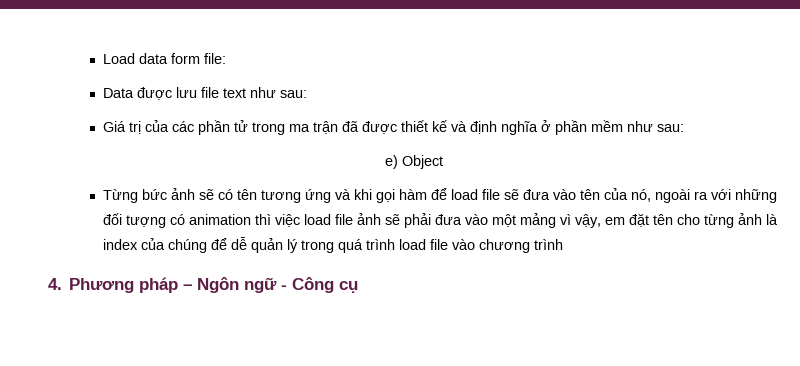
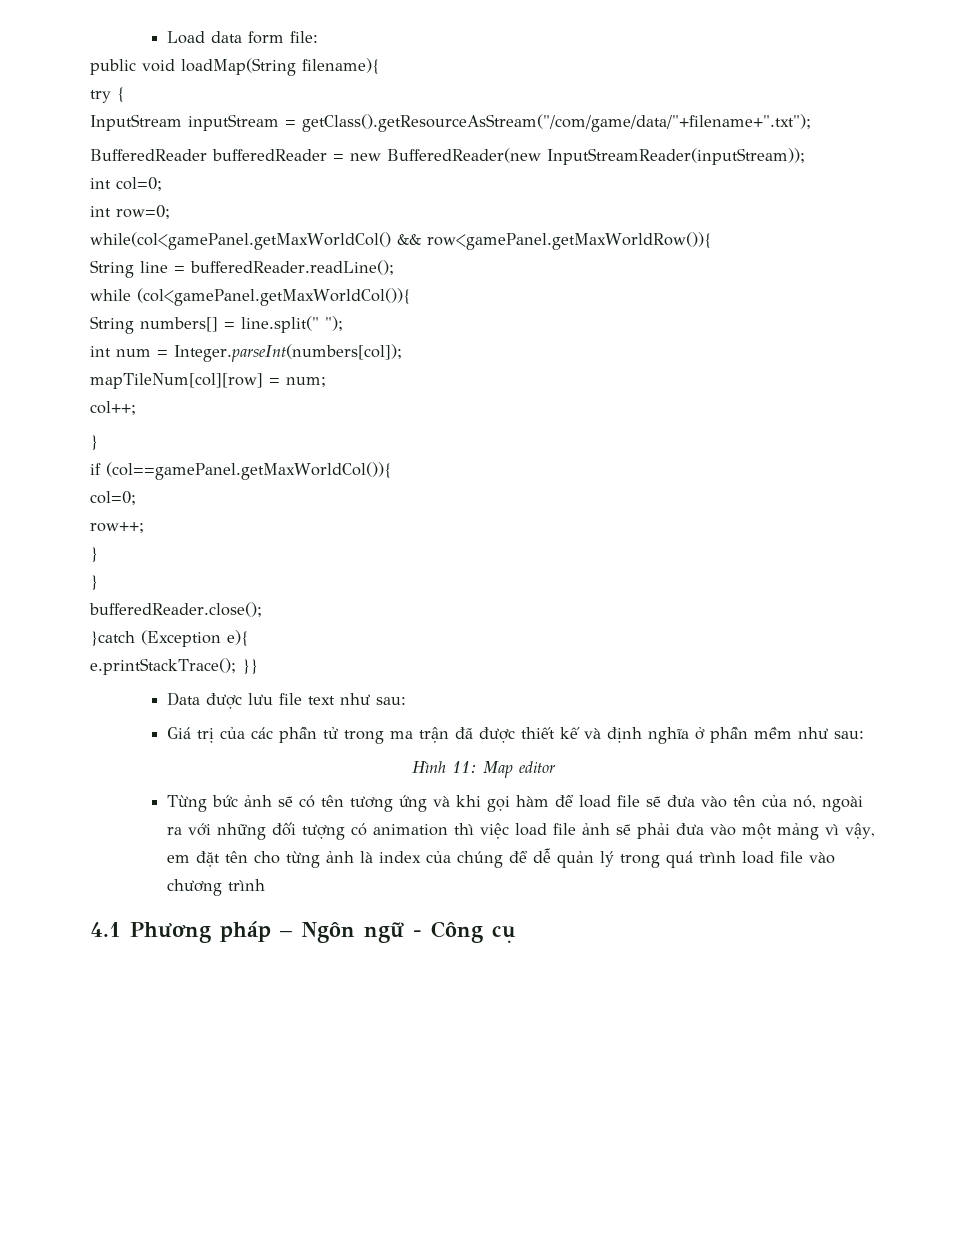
+ public void loadMap(String filename){
+ try {
+ InputStream inputStream = getClass().getResourceAsStream("/com/game/data/"+filename+".txt");
+ BufferedReader bufferedReader = new BufferedReader(new InputStreamReader(inputStream));
+ int col=0;
+ int row=0;
+ while(col<gamePanel.getMaxWorldCol() && row<gamePanel.getMaxWorldRow()){
+ String line = bufferedReader.readLine();
+ while (col<gamePanel.getMaxWorldCol()){
+ String numbers[] = line.split(" ");
+ int num = Integer.parseInt(numbers[col]);
+ mapTileNum[col][row] = num;
+ col++;
+ }
+ if (col==gamePanel.getMaxWorldCol()){
+ col=0;
+ row++;
+ }
+ }
+ bufferedReader.close();
+ }catch (Exception e){
+ e.printStackTrace(); }}
- e) Object
+ Hình 11: Map editor
- 4. Phương pháp – Ngôn ngữ - Công cụ
+ 4.1 Phương pháp – Ngôn ngữ - Công cụ

